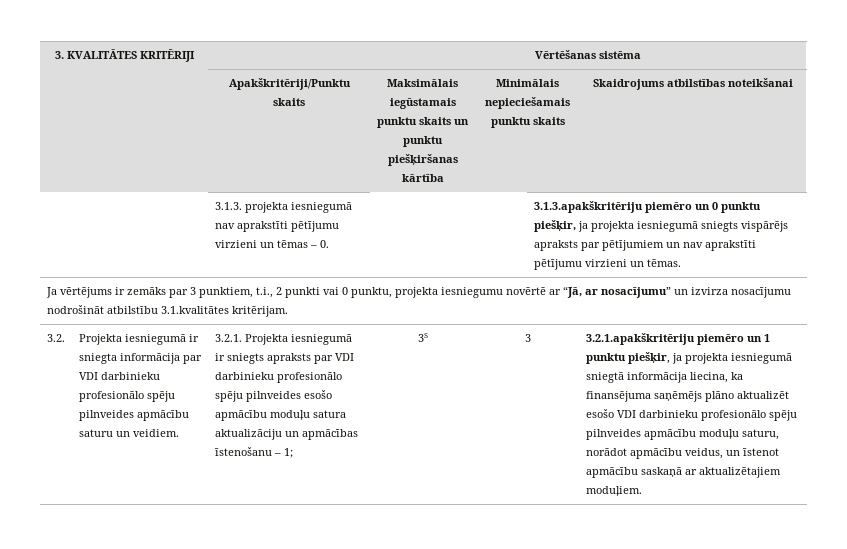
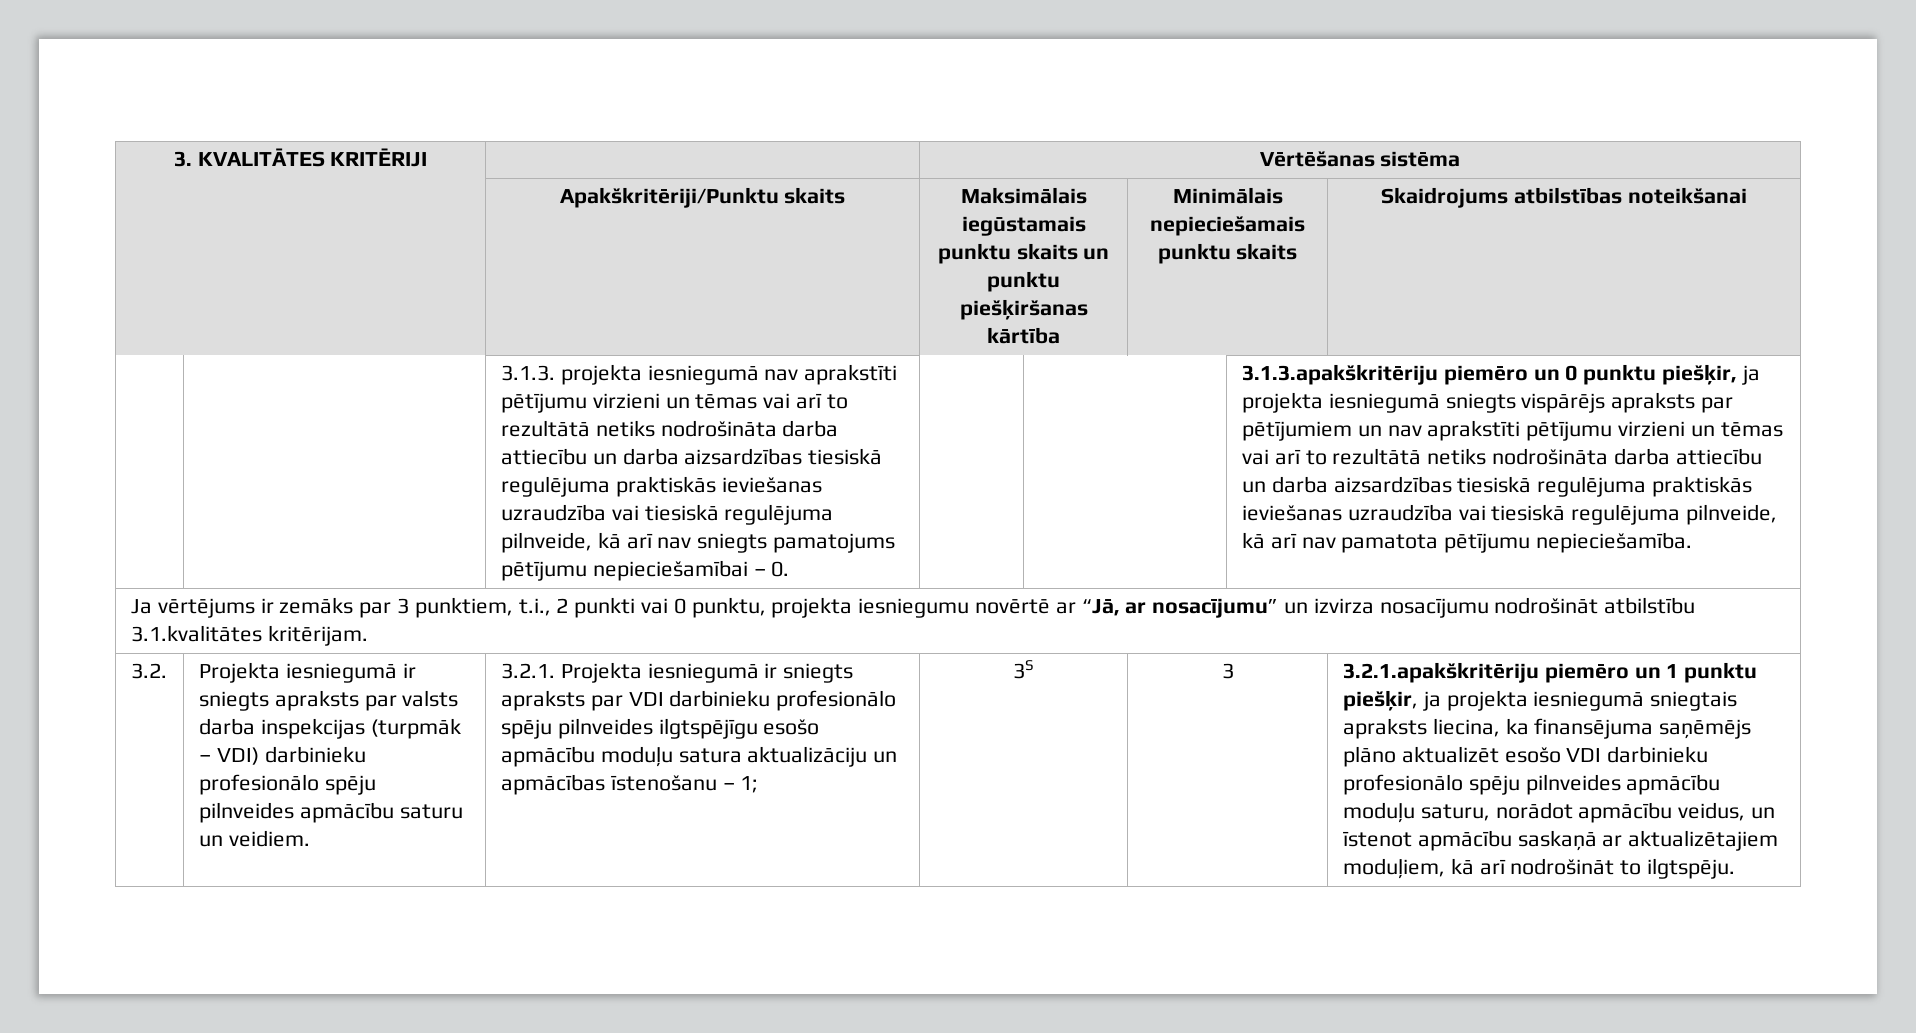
- 3.1.3. projekta iesniegumā nav aprakstīti pētījumu virzieni un tēmas – 0.
+ 3.1.3. projekta iesniegumā nav aprakstīti pētījumu virzieni un tēmas vai arī to rezultātā netiks nodrošināta darba attiecību un darba aizsardzības tiesiskā regulējuma praktiskās ieviešanas uzraudzība vai tiesiskā regulējuma pilnveide, kā arī nav sniegts pamatojums pētījumu nepieciešamībai – 0.
- 3.1.3.apakškritēriju piemēro un 0 punktu piešķir, ja projekta iesniegumā sniegts vispārējs apraksts par pētījumiem un nav aprakstīti pētījumu virzieni un tēmas.
+ 3.1.3.apakškritēriju piemēro un 0 punktu piešķir, ja projekta iesniegumā sniegts vispārējs apraksts par pētījumiem un nav aprakstīti pētījumu virzieni un tēmas vai arī to rezultātā netiks nodrošināta darba attiecību un darba aizsardzības tiesiskā regulējuma praktiskās ieviešanas uzraudzība vai tiesiskā regulējuma pilnveide, kā arī nav pamatota pētījumu nepieciešamība.
- Projekta iesniegumā ir sniegta informācija par VDI darbinieku profesionālo spēju pilnveides apmācību saturu un veidiem.
+ Projekta iesniegumā ir sniegts apraksts par valsts darba inspekcijas (turpmāk – VDI) darbinieku profesionālo spēju pilnveides apmācību saturu un veidiem.
- 3.2.1. Projekta iesniegumā ir sniegts apraksts par VDI darbinieku profesionālo spēju pilnveides esošo apmācību moduļu satura aktualizāciju un apmācības īstenošanu – 1;
+ 3.2.1. Projekta iesniegumā ir sniegts apraksts par VDI darbinieku profesionālo spēju pilnveides ilgtspējīgu esošo apmācību moduļu satura aktualizāciju un apmācības īstenošanu – 1;
- 3.2.1.apakškritēriju piemēro un 1 punktu piešķir, ja projekta iesniegumā sniegtā informācija liecina, ka finansējuma saņēmējs plāno aktualizēt esošo VDI darbinieku profesionālo spēju pilnveides apmācību moduļu saturu, norādot apmācību veidus, un īstenot apmācību saskaņā ar aktualizētajiem moduļiem.
+ 3.2.1.apakškritēriju piemēro un 1 punktu piešķir, ja projekta iesniegumā sniegtais apraksts liecina, ka finansējuma saņēmējs plāno aktualizēt esošo VDI darbinieku profesionālo spēju pilnveides apmācību moduļu saturu, norādot apmācību veidus, un īstenot apmācību saskaņā ar aktualizētajiem moduļiem, kā arī nodrošināt to ilgtspēju.

